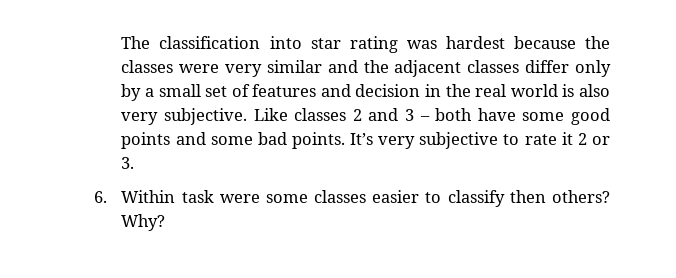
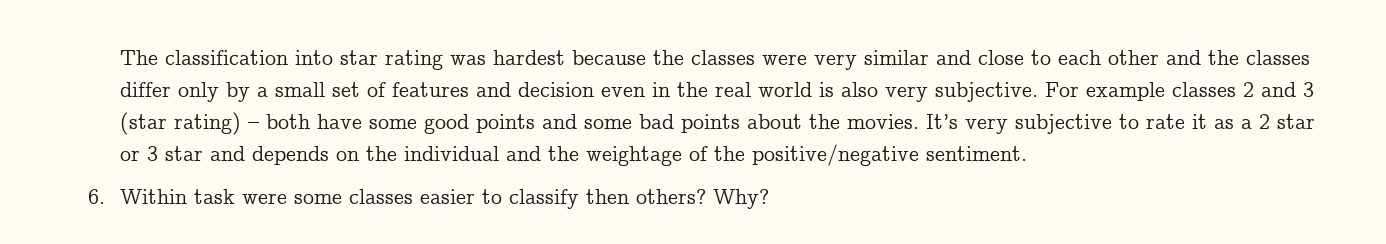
- The classification into star rating was hardest because the classes were very similar and the adjacent classes differ only by a small set of features and decision in the real world is also very subjective.
+ The classification into star rating was hardest because the classes were very similar and close to each other and the classes differ only by a small set of features and decision even in the real world is also very subjective.
- Like classes 2 and 3 – both have some good points and some bad points.
+ For example classes 2 and 3 (star rating) – both have some good points and some bad points about the movies.
- It’s very subjective to rate it 2 or 3.
+ It’s very subjective to rate it as a 2 star or 3 star and depends on the individual and the weightage of the positive/negative sentiment.

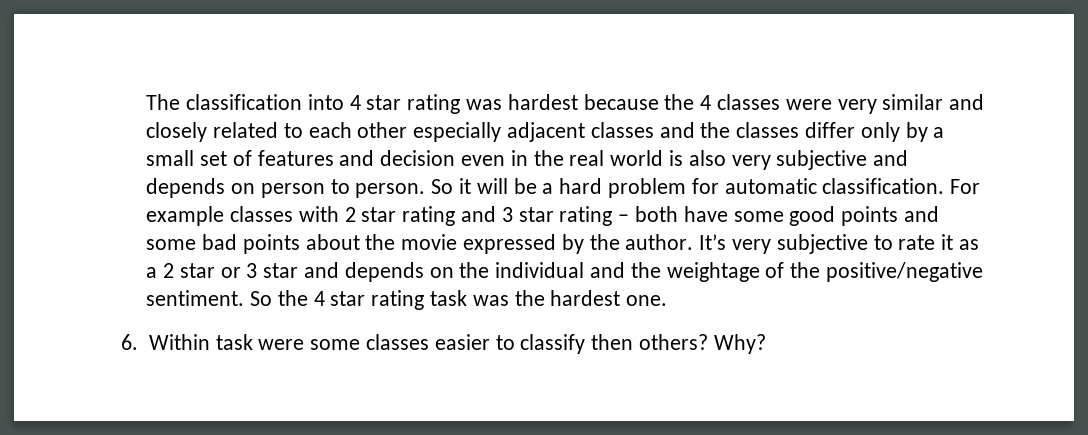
- The classification into star rating was hardest because the classes were very similar and close to each other and the classes differ only by a small set of features and decision even in the real world is also very subjective. For example classes 2 and 3 (star rating) – both have some good points and some bad points about the movies.
+ The classification into 4 star rating was hardest because the 4 classes were very similar and closely related to each other especially adjacent classes and the classes differ only by a small set of features and decision even in the real world is also very subjective and depends on person to person. So it will be a hard problem for automatic classification. For example classes with 2 star rating and 3 star rating – both have some good points and some bad points about the movie expressed by the author.
+ So the 4 star rating task was the hardest one.

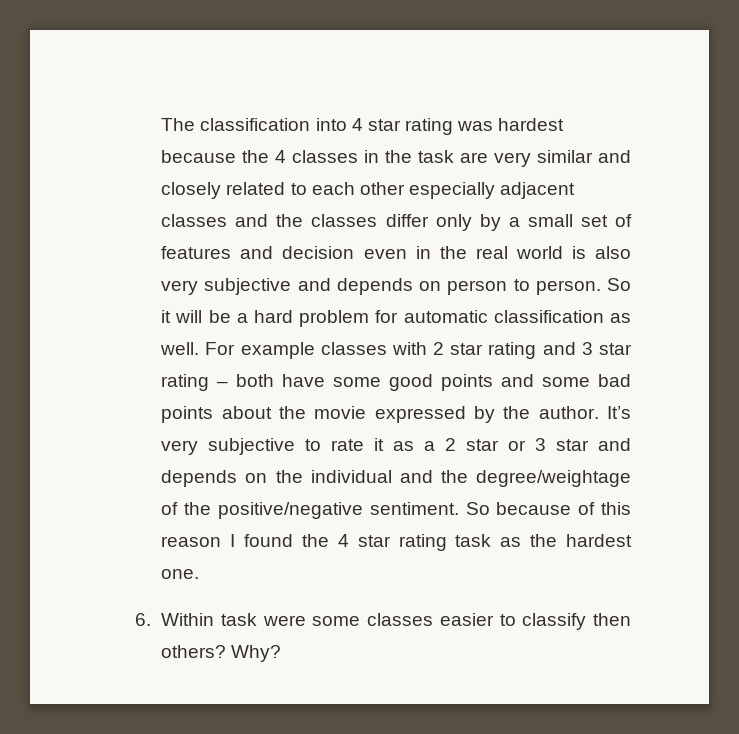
- The classification into 4 star rating was hardest because the 4 classes were very similar and closely related to each other especially adjacent classes and the classes differ only by a small set of features and decision even in the real world is also very subjective and depends on person to person.
+ The classification into 4 star rating was hardest because the 4 classes in the task are very similar and closely related to each other especially adjacent classes and the classes differ only by a small set of features and decision even in the real world is also very subjective and depends on person to person.
- So it will be a hard problem for automatic classification.
+ So it will be a hard problem for automatic classification as well.
- It’s very subjective to rate it as a 2 star or 3 star and depends on the individual and the weightage of the positive/negative sentiment.
+ It’s very subjective to rate it as a 2 star or 3 star and depends on the individual and the degree/weightage of the positive/negative sentiment.
- So the 4 star rating task was the hardest one.
+ So because of this reason I found the 4 star rating task as the hardest one.

